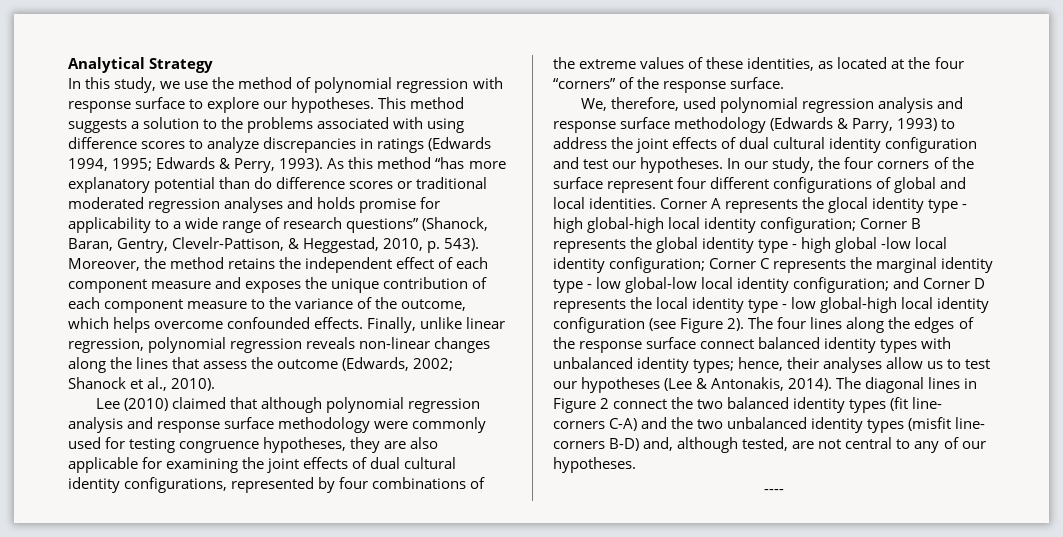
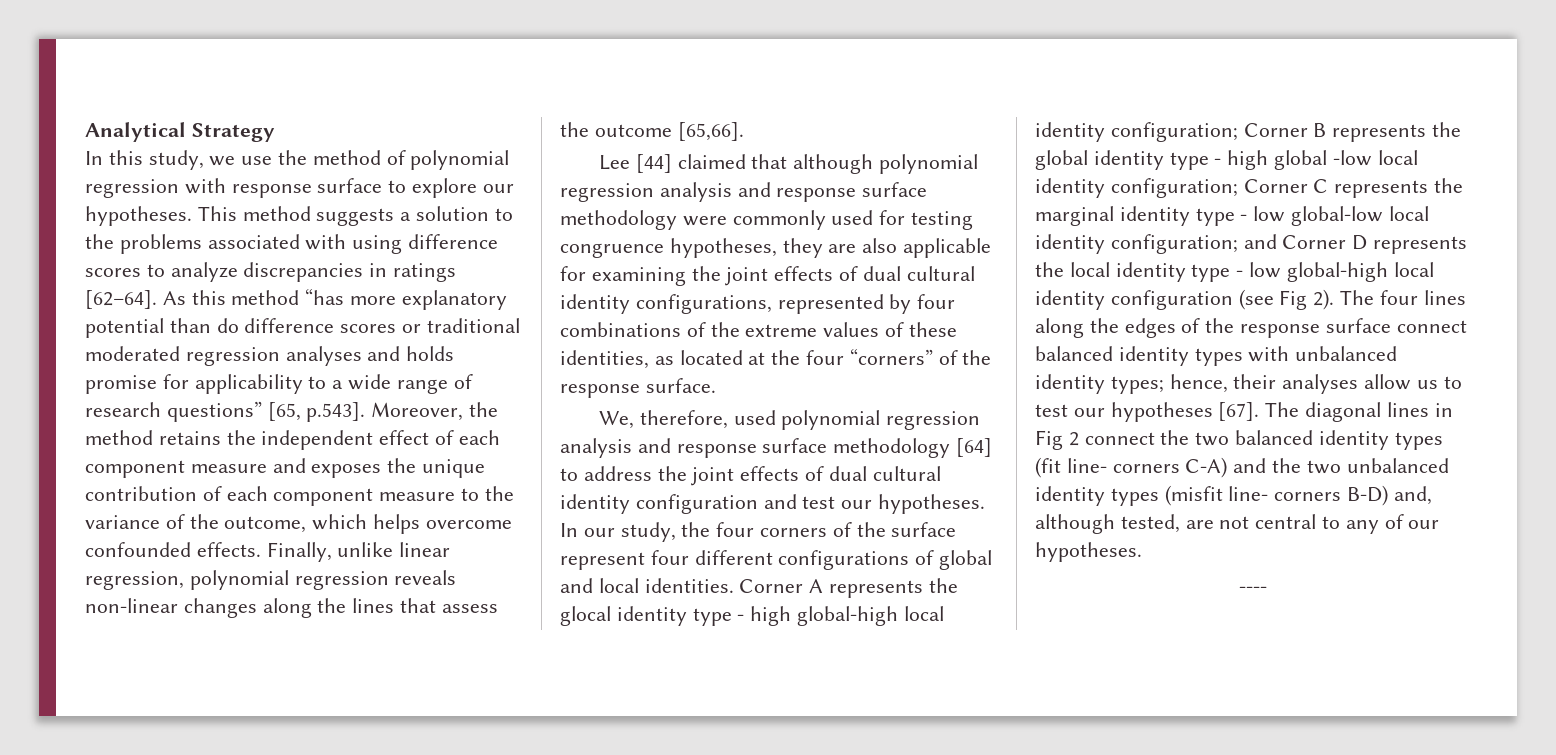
- This method suggests a solution to the problems associated with using difference scores to analyze discrepancies in ratings (Edwards 1994, 1995; Edwards & Perry, 1993).
+ This method suggests a solution to the problems associated with using difference scores to analyze discrepancies in ratings [62–64].
- As this method “has more explanatory potential than do difference scores or traditional moderated regression analyses and holds promise for applicability to a wide range of research questions” (Shanock, Baran, Gentry, Clevelr-Pattison, & Heggestad, 2010, p. 543). Moreover, the method retains the independent effect of each component measure and exposes the unique contribution of each component measure to the variance of the outcome, which helps overcome confounded effects.
+ As this method “has more explanatory potential than do difference scores or traditional moderated regression analyses and holds promise for applicability to a wide range of research questions” [65, p.543]. Moreover, the method retains the independent effect of each component measure and exposes the unique contribution of each component measure to the variance of the outcome, which helps overcome confounded effects.
- Finally, unlike linear regression, polynomial regression reveals non-linear changes along the lines that assess the outcome (Edwards, 2002; Shanock et al., 2010).
+ Finally, unlike linear regression, polynomial regression reveals non-linear changes along the lines that assess the outcome [65,66].
- Lee (2010) claimed that although polynomial regression analysis and response surface methodology were commonly used for testing congruence hypotheses, they are also applicable for examining the joint effects of dual cultural identity configurations, represented by four combinations of the extreme values of these identities, as located at the four “corners” of the response surface.
+ Lee [44] claimed that although polynomial regression analysis and response surface methodology were commonly used for testing congruence hypotheses, they are also applicable for examining the joint effects of dual cultural identity configurations, represented by four combinations of the extreme values of these identities, as located at the four “corners” of the response surface.
- We, therefore, used polynomial regression analysis and response surface methodology (Edwards & Parry, 1993) to address the joint effects of dual cultural identity configuration and test our hypotheses.
+ We, therefore, used polynomial regression analysis and response surface methodology [64] to address the joint effects of dual cultural identity configuration and test our hypotheses.
- Corner A represents the glocal identity type - high global-high local identity configuration; Corner B represents the global identity type - high global -low local identity configuration; Corner C represents the marginal identity type - low global-low local identity configuration; and Corner D represents the local identity type - low global-high local identity configuration (see Figure 2).
+ Corner A represents the glocal identity type - high global-high local identity configuration; Corner B represents the global identity type - high global -low local identity configuration; Corner C represents the marginal identity type - low global-low local identity configuration; and Corner D represents the local identity type - low global-high local identity configuration (see Fig 2).
- The four lines along the edges of the response surface connect balanced identity types with unbalanced identity types; hence, their analyses allow us to test our hypotheses (Lee & Antonakis, 2014).
+ The four lines along the edges of the response surface connect balanced identity types with unbalanced identity types; hence, their analyses allow us to test our hypotheses [67].
- The diagonal lines in Figure 2 connect the two balanced identity types (fit line- corners C-A) and the two unbalanced identity types (misfit line- corners B-D) and, although tested, are not central to any of our hypotheses.
+ The diagonal lines in Fig 2 connect the two balanced identity types (fit line- corners C-A) and the two unbalanced identity types (misfit line- corners B-D) and, although tested, are not central to any of our hypotheses.

